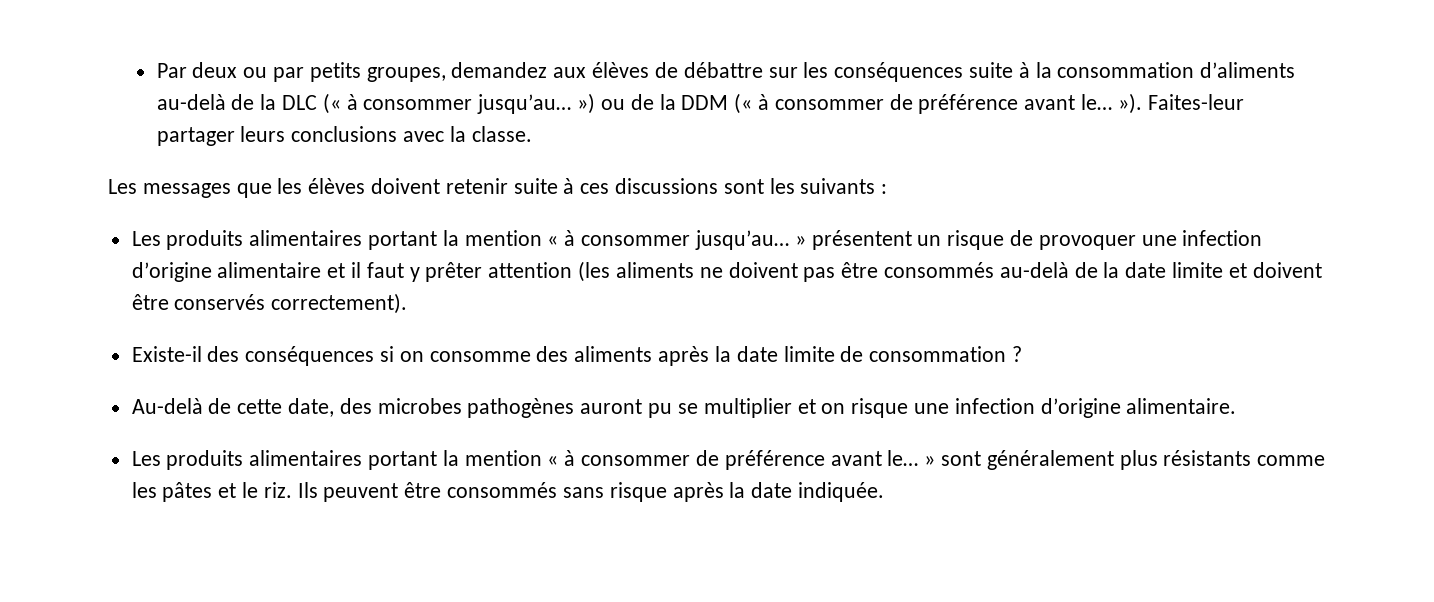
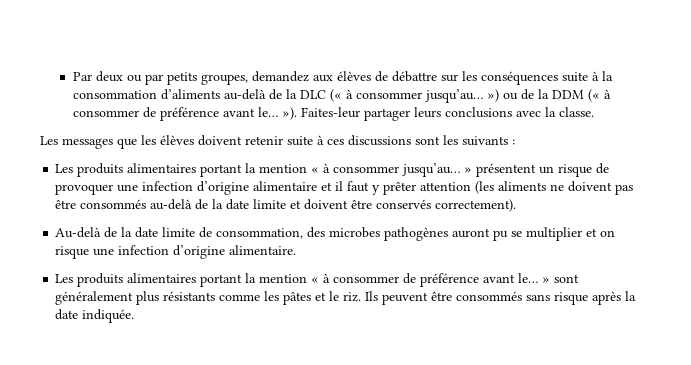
- Existe-il des conséquences si on consomme des aliments après la date limite de consommation ?
- Au-delà de cette date, des microbes pathogènes auront pu se multiplier et on risque une infection d’origine alimentaire.
+ Au-delà de la date limite de consommation, des microbes pathogènes auront pu se multiplier et on risque une infection d’origine alimentaire.

